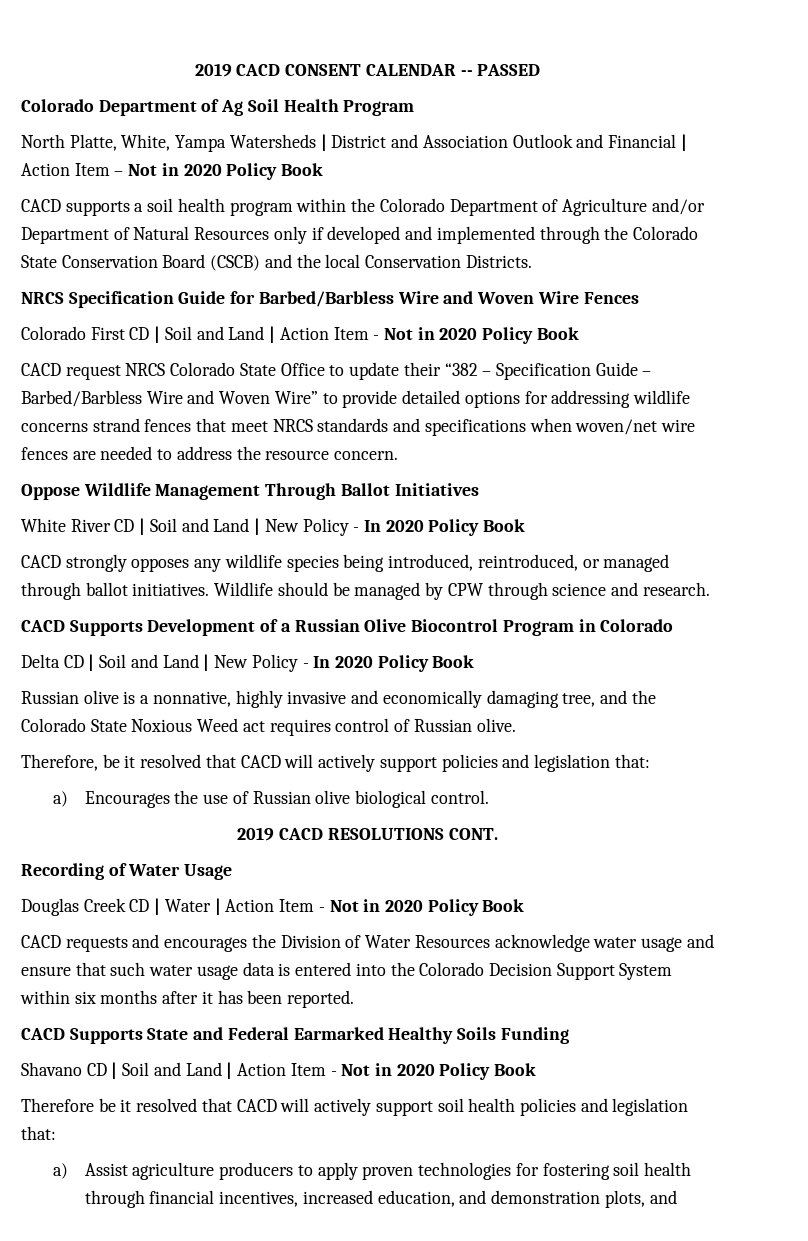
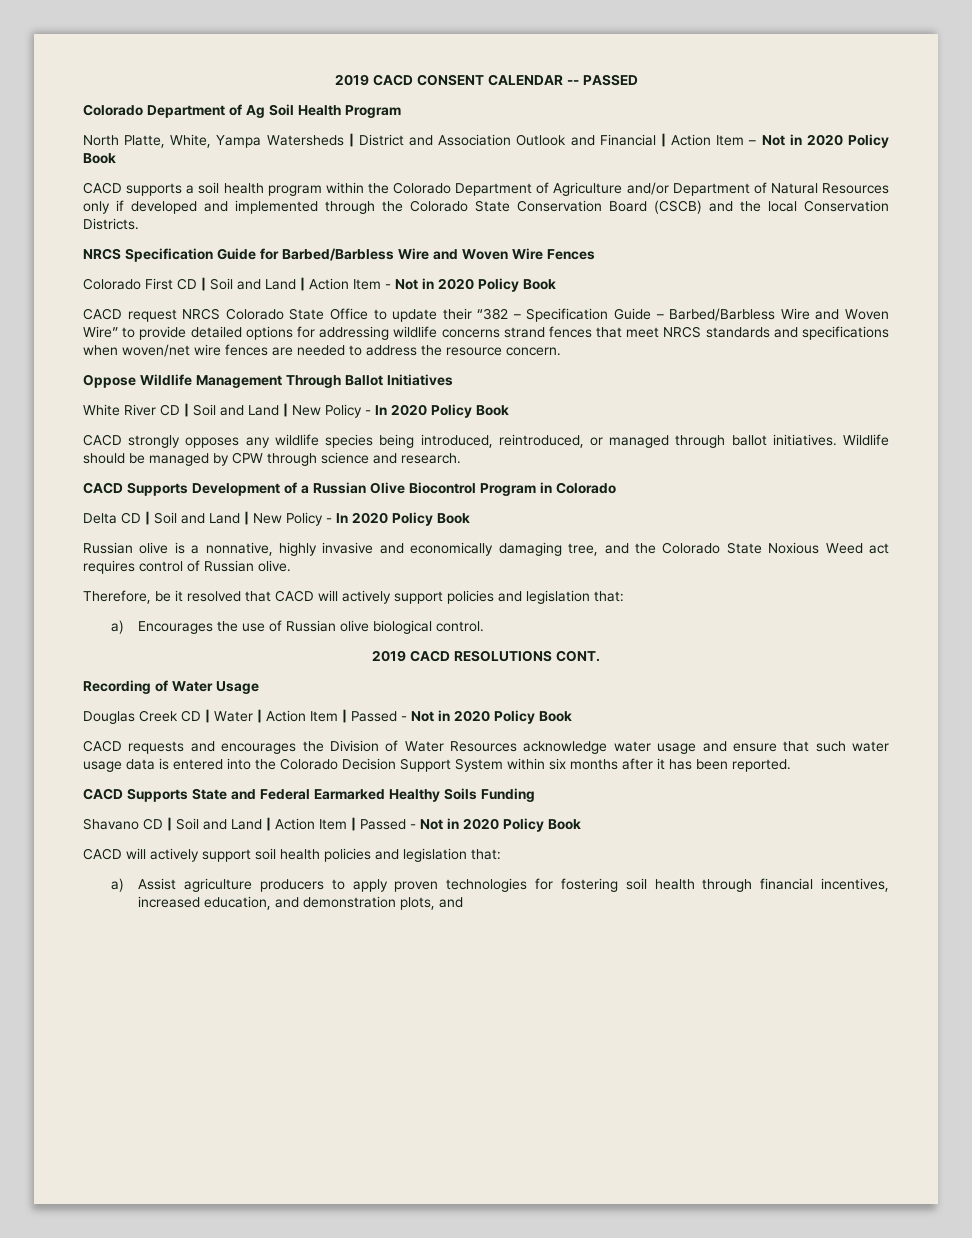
- Douglas Creek CD | Water | Action Item - Not in 2020 Policy Book
+ Douglas Creek CD | Water | Action Item | Passed - Not in 2020 Policy Book
- Shavano CD | Soil and Land | Action Item - Not in 2020 Policy Book
- Therefore be it resolved that CACD will actively support soil health policies and legislation that:
+ Shavano CD | Soil and Land | Action Item | Passed - Not in 2020 Policy Book
+ CACD will actively support soil health policies and legislation that:

